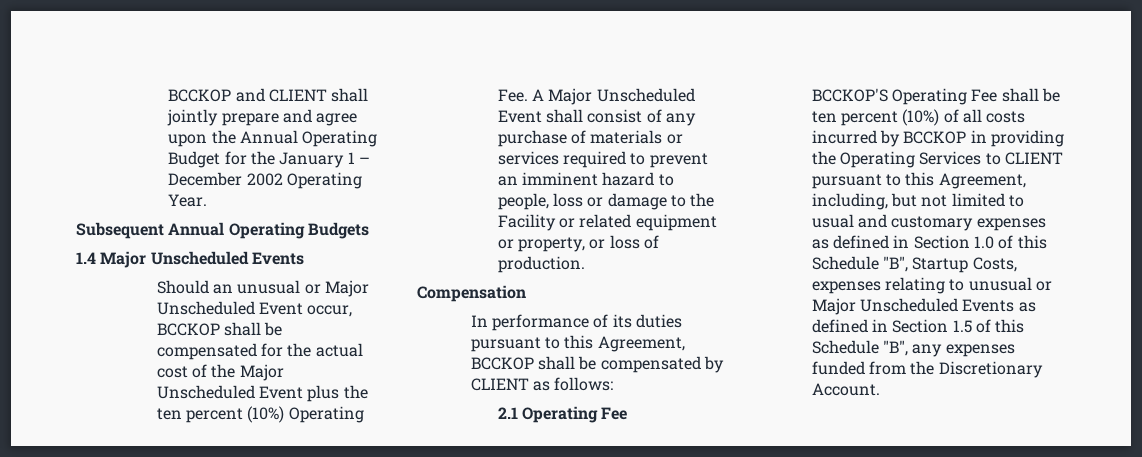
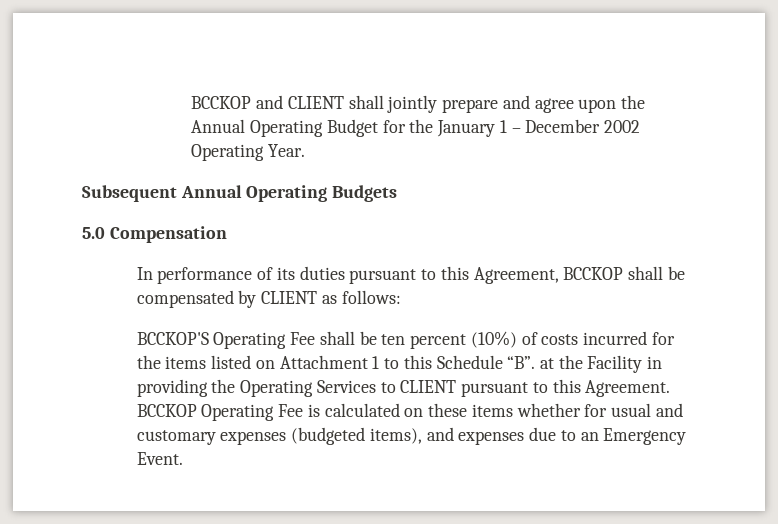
- 1.4 Major Unscheduled Events
- Should an unusual or Major Unscheduled Event occur, BCCKOP shall be compensated for the actual cost of the Major Unscheduled Event plus the ten percent (10%) Operating Fee. A Major Unscheduled Event shall consist of any purchase of materials or services required to prevent an imminent hazard to people, loss or damage to the Facility or related equipment or property, or loss of production.
- Compensation
+ 5.0 Compensation
- 2.1 Operating Fee
- BCCKOP'S Operating Fee shall be ten percent (10%) of all costs incurred by BCCKOP in providing the Operating Services to CLIENT pursuant to this Agreement, including, but not limited to usual and customary expenses as defined in Section 1.0 of this Schedule "B", Startup Costs, expenses relating to unusual or Major Unscheduled Events as defined in Section 1.5 of this Schedule "B", any expenses funded from the Discretionary Account.
+ BCCKOP'S Operating Fee shall be ten percent (10%) of costs incurred for the items listed on Attachment 1 to this Schedule “B”. at the Facility in providing the Operating Services to CLIENT pursuant to this Agreement. BCCKOP Operating Fee is calculated on these items whether for usual and customary expenses (budgeted items), and expenses due to an Emergency Event.

